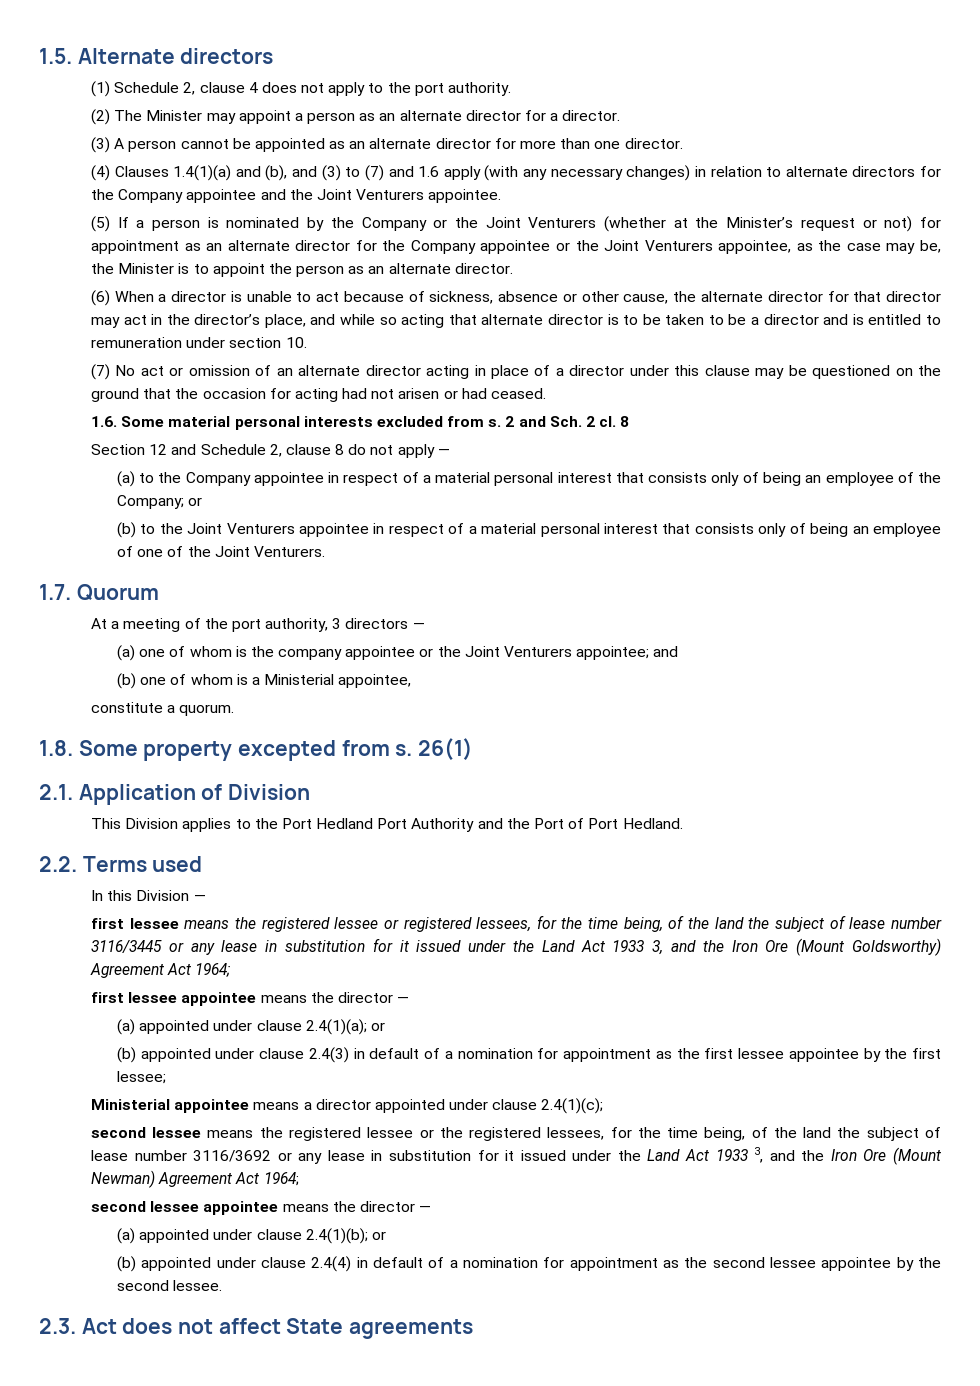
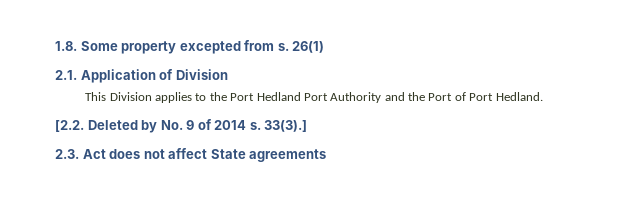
- 1.5. Alternate directors
- (1) Schedule 2, clause 4 does not apply to the port authority.
- (2) The Minister may appoint a person as an alternate director for a director.
- (3) A person cannot be appointed as an alternate director for more than one director.
- (4) Clauses 1.4(1)(a) and (b), and (3) to (7) and 1.6 apply (with any necessary changes) in relation to alternate directors for the Company appointee and the Joint Venturers appointee.
- (5) If a person is nominated by the Company or the Joint Venturers (whether at the Minister’s request or not) for appointment as an alternate director for the Company appointee or the Joint Venturers appointee, as the case may be, the Minister is to appoint the person as an alternate director.
- (6) When a director is unable to act because of sickness, absence or other cause, the alternate director for that director may act in the director’s place, and while so acting that alternate director is to be taken to be a director and is entitled to remuneration under section 10.
- (7) No act or omission of an alternate director acting in place of a director under this clause may be questioned on the ground that the occasion for acting had not arisen or had ceased.
- 1.6. Some material personal interests excluded from s. 2 and Sch. 2 cl. 8
- Section 12 and Schedule 2, clause 8 do not apply —
- (a) to the Company appointee in respect of a material personal interest that consists only of being an employee of the Company; or
- (b) to the Joint Venturers appointee in respect of a material personal interest that consists only of being an employee of one of the Joint Venturers.
- 1.7. Quorum
- At a meeting of the port authority, 3 directors —
- (a) one of whom is the company appointee or the Joint Venturers appointee; and
- (b) one of whom is a Ministerial appointee,
- constitute a quorum.
- 2.2. Terms used
- In this Division —
- first lessee means the registered lessee or registered lessees, for the time being, of the land the subject of lease number 3116/3445 or any lease in substitution for it issued under the Land Act 1933 3, and the Iron Ore (Mount Goldsworthy) Agreement Act 1964;
- first lessee appointee means the director —
- (a) appointed under clause 2.4(1)(a); or
- (b) appointed under clause 2.4(3) in default of a nomination for appointment as the first lessee appointee by the first lessee;
- Ministerial appointee means a director appointed under clause 2.4(1)(c);
- second lessee means the registered lessee or the registered lessees, for the time being, of the land the subject of lease number 3116/3692 or any lease in substitution for it issued under the Land Act 1933 3, and the Iron Ore (Mount Newman) Agreement Act 1964;
- second lessee appointee means the director —
- (a) appointed under clause 2.4(1)(b); or
- (b) appointed under clause 2.4(4) in default of a nomination for appointment as the second lessee appointee by the second lessee.
+ [2.2. Deleted by No. 9 of 2014 s. 33(3).]

